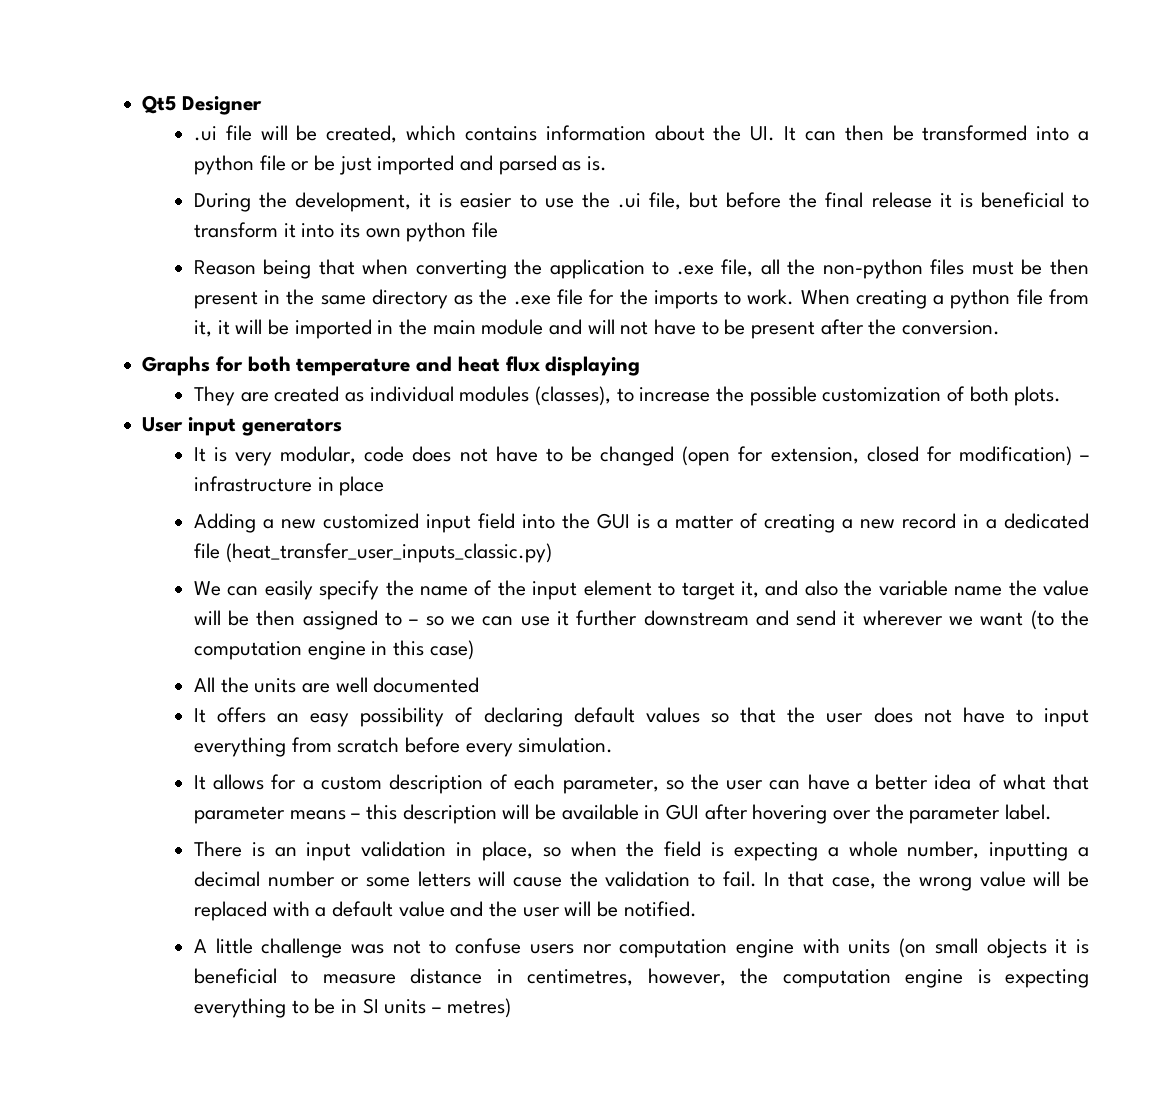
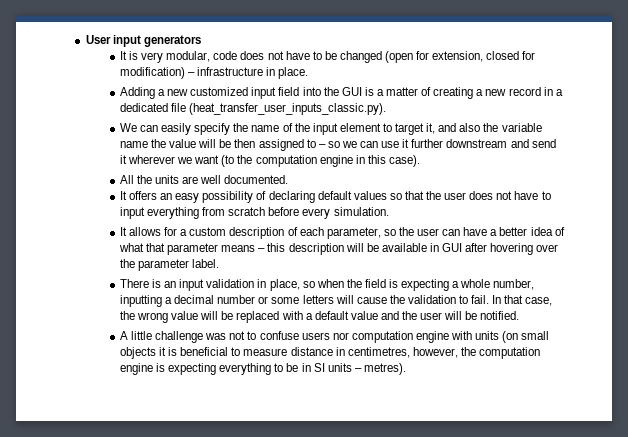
- Qt5 Designer
- .ui file will be created, which contains information about the UI. It can then be transformed into a python file or be just imported and parsed as is.
- During the development, it is easier to use the .ui file, but before the final release it is beneficial to transform it into its own python file
- Reason being that when converting the application to .exe file, all the non-python files must be then present in the same directory as the .exe file for the imports to work. When creating a python file from it, it will be imported in the main module and will not have to be present after the conversion.
- Graphs for both temperature and heat flux displaying
- They are created as individual modules (classes), to increase the possible customization of both plots.
- It is very modular, code does not have to be changed (open for extension, closed for modification) – infrastructure in place
+ It is very modular, code does not have to be changed (open for extension, closed for modification) – infrastructure in place.
- Adding a new customized input field into the GUI is a matter of creating a new record in a dedicated file (heat_transfer_user_inputs_classic.py)
+ Adding a new customized input field into the GUI is a matter of creating a new record in a dedicated file (heat_transfer_user_inputs_classic.py).
- We can easily specify the name of the input element to target it, and also the variable name the value will be then assigned to – so we can use it further downstream and send it wherever we want (to the computation engine in this case)
+ We can easily specify the name of the input element to target it, and also the variable name the value will be then assigned to – so we can use it further downstream and send it wherever we want (to the computation engine in this case).
- All the units are well documented
+ All the units are well documented.
- A little challenge was not to confuse users nor computation engine with units (on small objects it is beneficial to measure distance in centimetres, however, the computation engine is expecting everything to be in SI units – metres)
+ A little challenge was not to confuse users nor computation engine with units (on small objects it is beneficial to measure distance in centimetres, however, the computation engine is expecting everything to be in SI units – metres).

